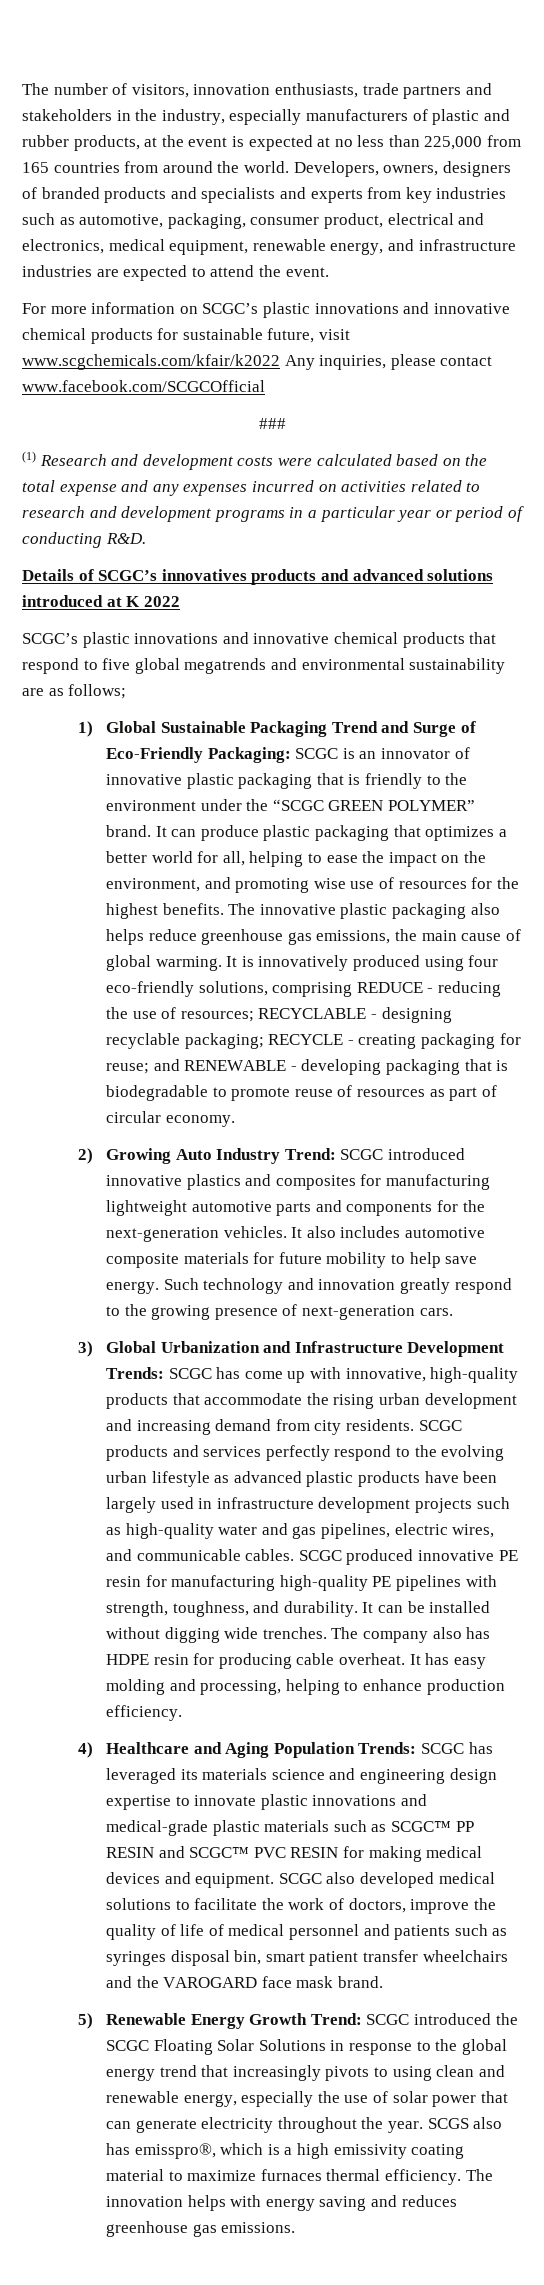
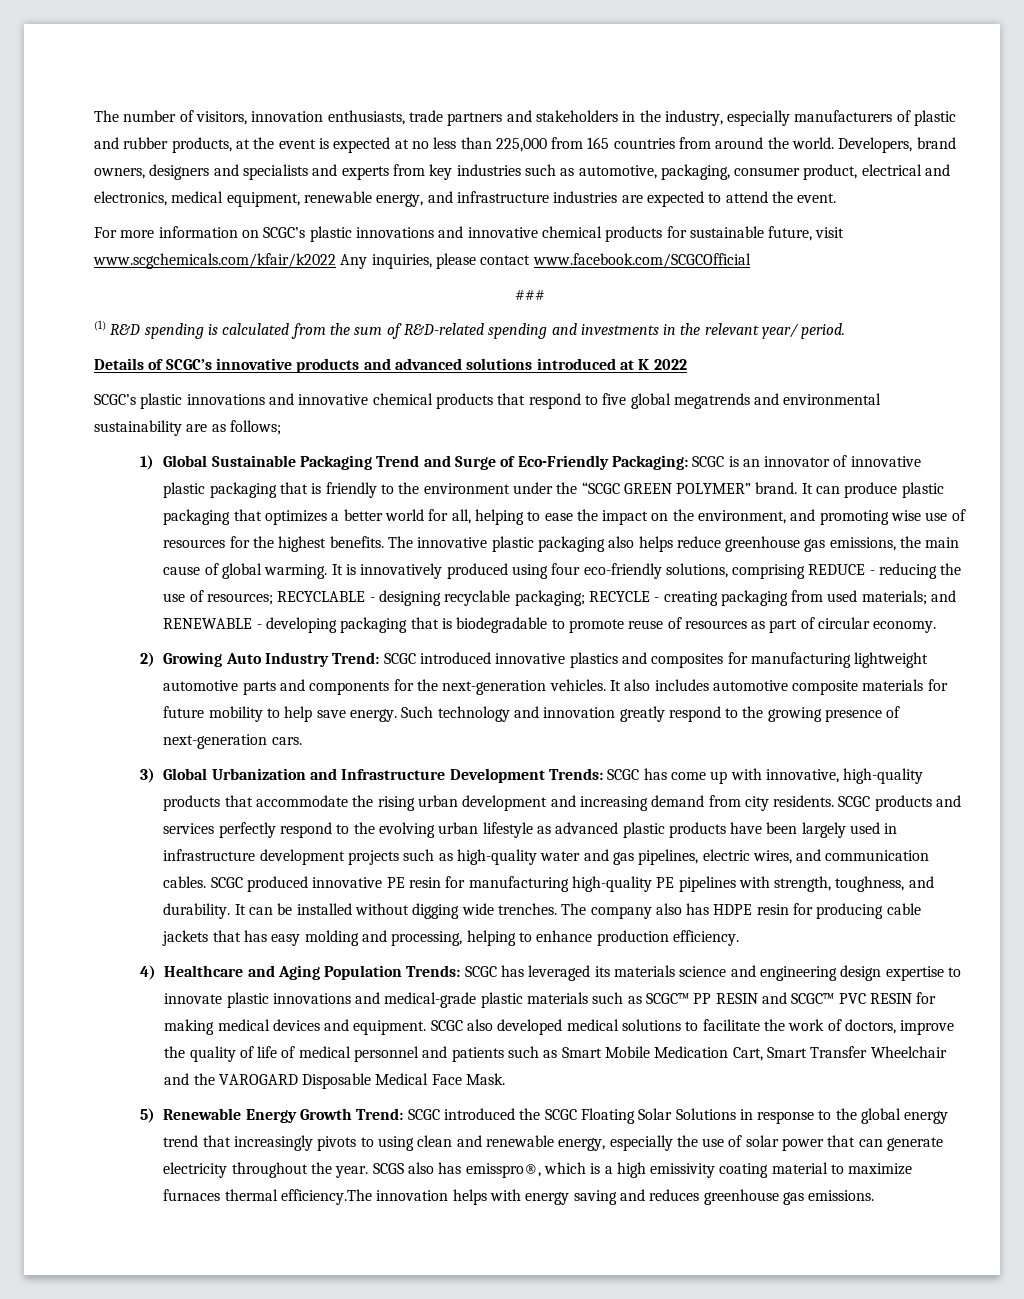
- Developers, owners, designers of branded products and specialists and experts from key industries such as automotive, packaging, consumer product, electrical and electronics, medical equipment, renewable energy, and infrastructure industries are expected to attend the event.
+ Developers, brand owners, designers and specialists and experts from key industries such as automotive, packaging, consumer product, electrical and electronics, medical equipment, renewable energy, and infrastructure industries are expected to attend the event.
- (1) Research and development costs were calculated based on the total expense and any expenses incurred on activities related to research and development programs in a particular year or period of conducting R&D.
+ (1) R&D spending is calculated from the sum of R&D-related spending and investments in the relevant year/ period.
- Details of SCGC’s innovatives products and advanced solutions introduced at K 2022
+ Details of SCGC’s innovative products and advanced solutions introduced at K 2022
- It is innovatively produced using four eco-friendly solutions, comprising REDUCE - reducing the use of resources; RECYCLABLE - designing recyclable packaging; RECYCLE - creating packaging for reuse; and RENEWABLE - developing packaging that is biodegradable to promote reuse of resources as part of circular economy.
+ It is innovatively produced using four eco-friendly solutions, comprising REDUCE - reducing the use of resources; RECYCLABLE - designing recyclable packaging; RECYCLE - creating packaging from used materials; and RENEWABLE - developing packaging that is biodegradable to promote reuse of resources as part of circular economy.
- SCGC products and services perfectly respond to the evolving urban lifestyle as advanced plastic products have been largely used in infrastructure development projects such as high-quality water and gas pipelines, electric wires, and communicable cables.
+ SCGC products and services perfectly respond to the evolving urban lifestyle as advanced plastic products have been largely used in infrastructure development projects such as high-quality water and gas pipelines, electric wires, and communication cables.
- The company also has HDPE resin for producing cable overheat. It has easy molding and processing, helping to enhance production efficiency.
+ The company also has HDPE resin for producing cable jackets that has easy molding and processing, helping to enhance production efficiency.
- SCGC also developed medical solutions to facilitate the work of doctors, improve the quality of life of medical personnel and patients such as syringes disposal bin, smart patient transfer wheelchairs and the VAROGARD face mask brand.
+ SCGC also developed medical solutions to facilitate the work of doctors, improve the quality of life of medical personnel and patients such as Smart Mobile Medication Cart, Smart Transfer Wheelchair and the VAROGARD Disposable Medical Face Mask.
- SCGS also has emisspro®, which is a high emissivity coating material to maximize furnaces thermal efficiency. The innovation helps with energy saving and reduces greenhouse gas emissions.
+ SCGS also has emisspro®, which is a high emissivity coating material to maximize furnaces thermal efficiency.The innovation helps with energy saving and reduces greenhouse gas emissions.

